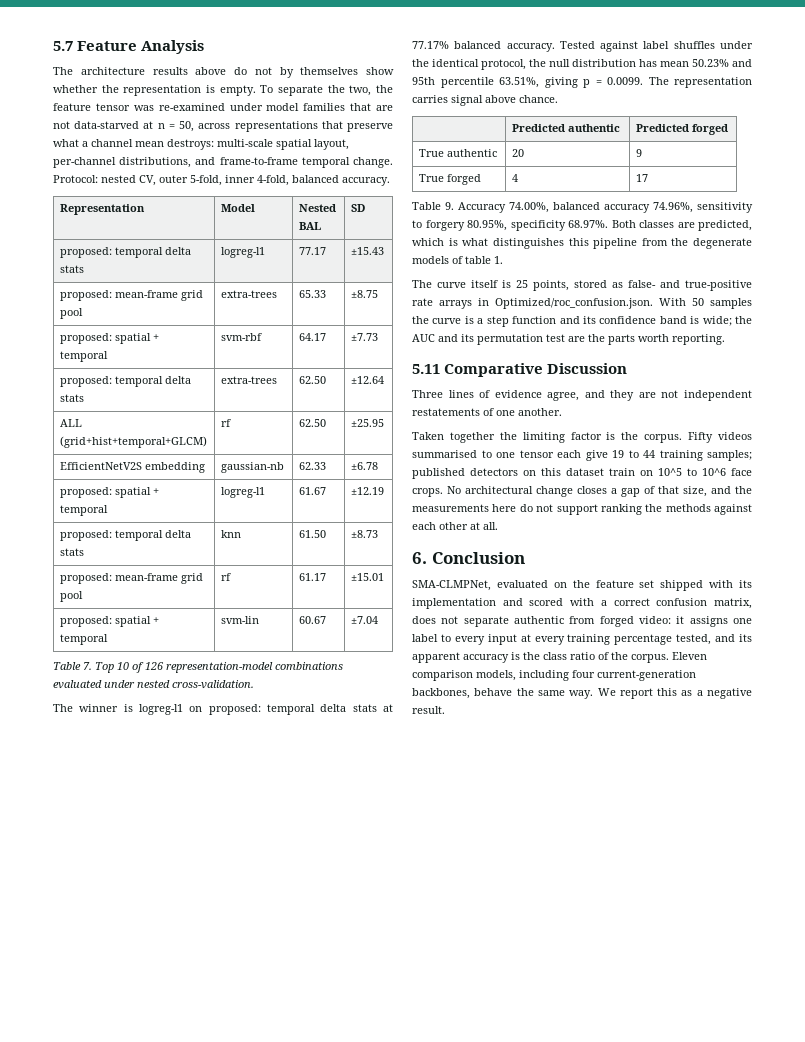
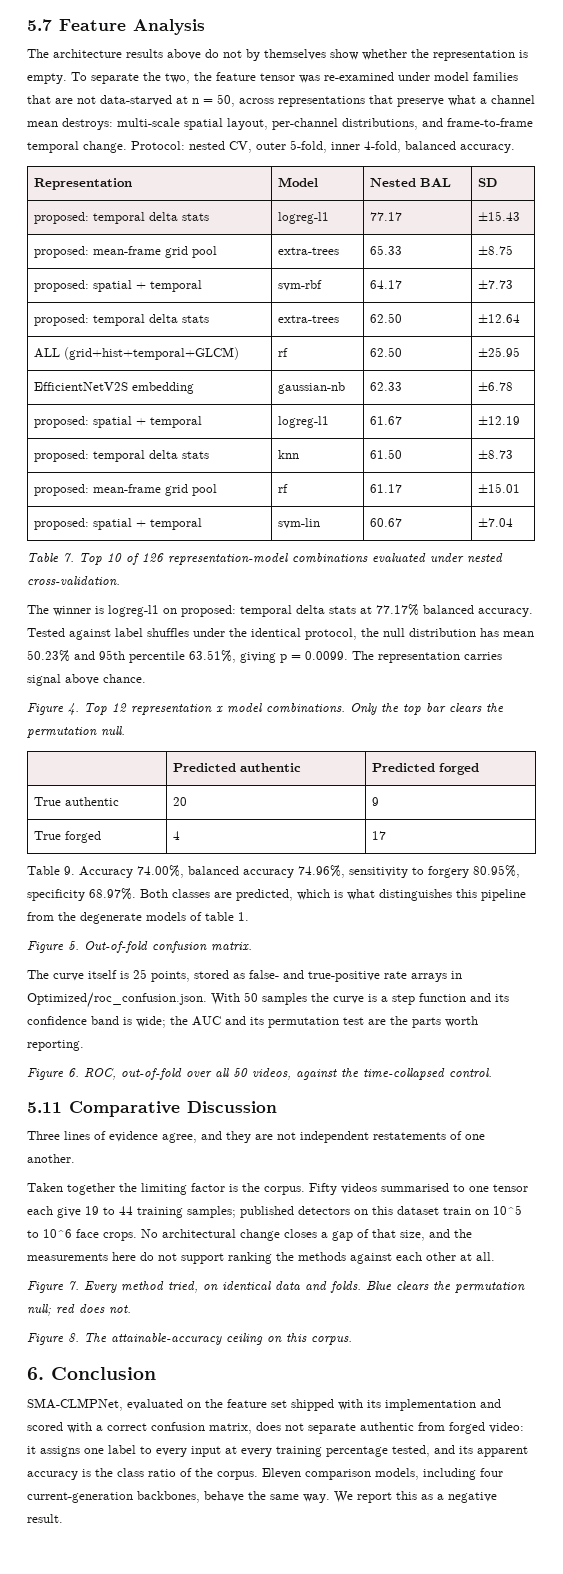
+ Figure 4. Top 12 representation x model combinations. Only the top bar clears the permutation null.
+ Figure 5. Out-of-fold confusion matrix.
+ Figure 6. ROC, out-of-fold over all 50 videos, against the time-collapsed control.
+ Figure 7. Every method tried, on identical data and folds. Blue clears the permutation null; red does not.
+ Figure 8. The attainable-accuracy ceiling on this corpus.

